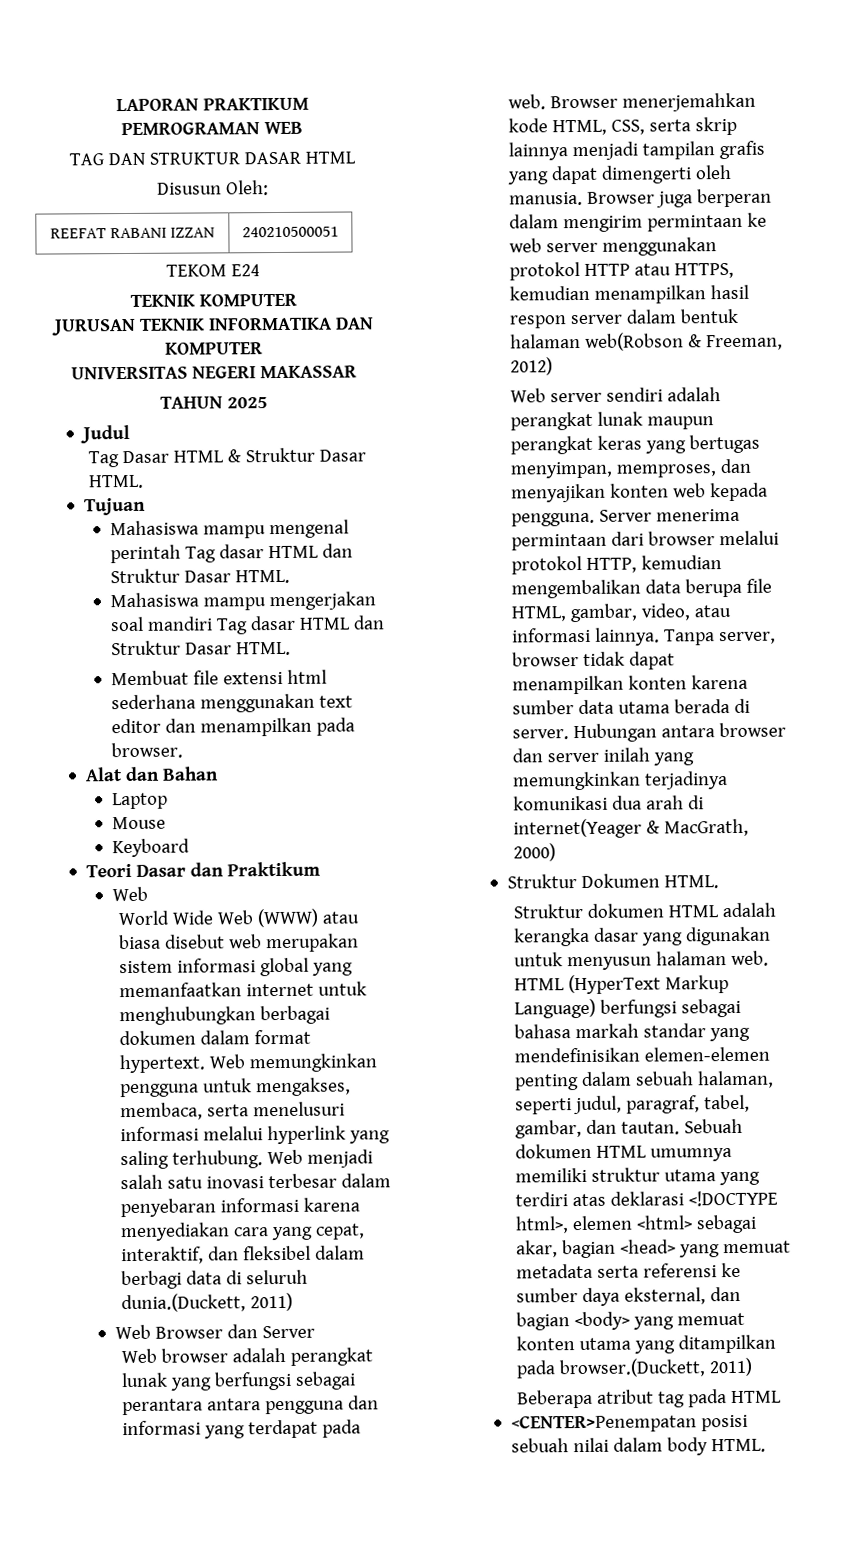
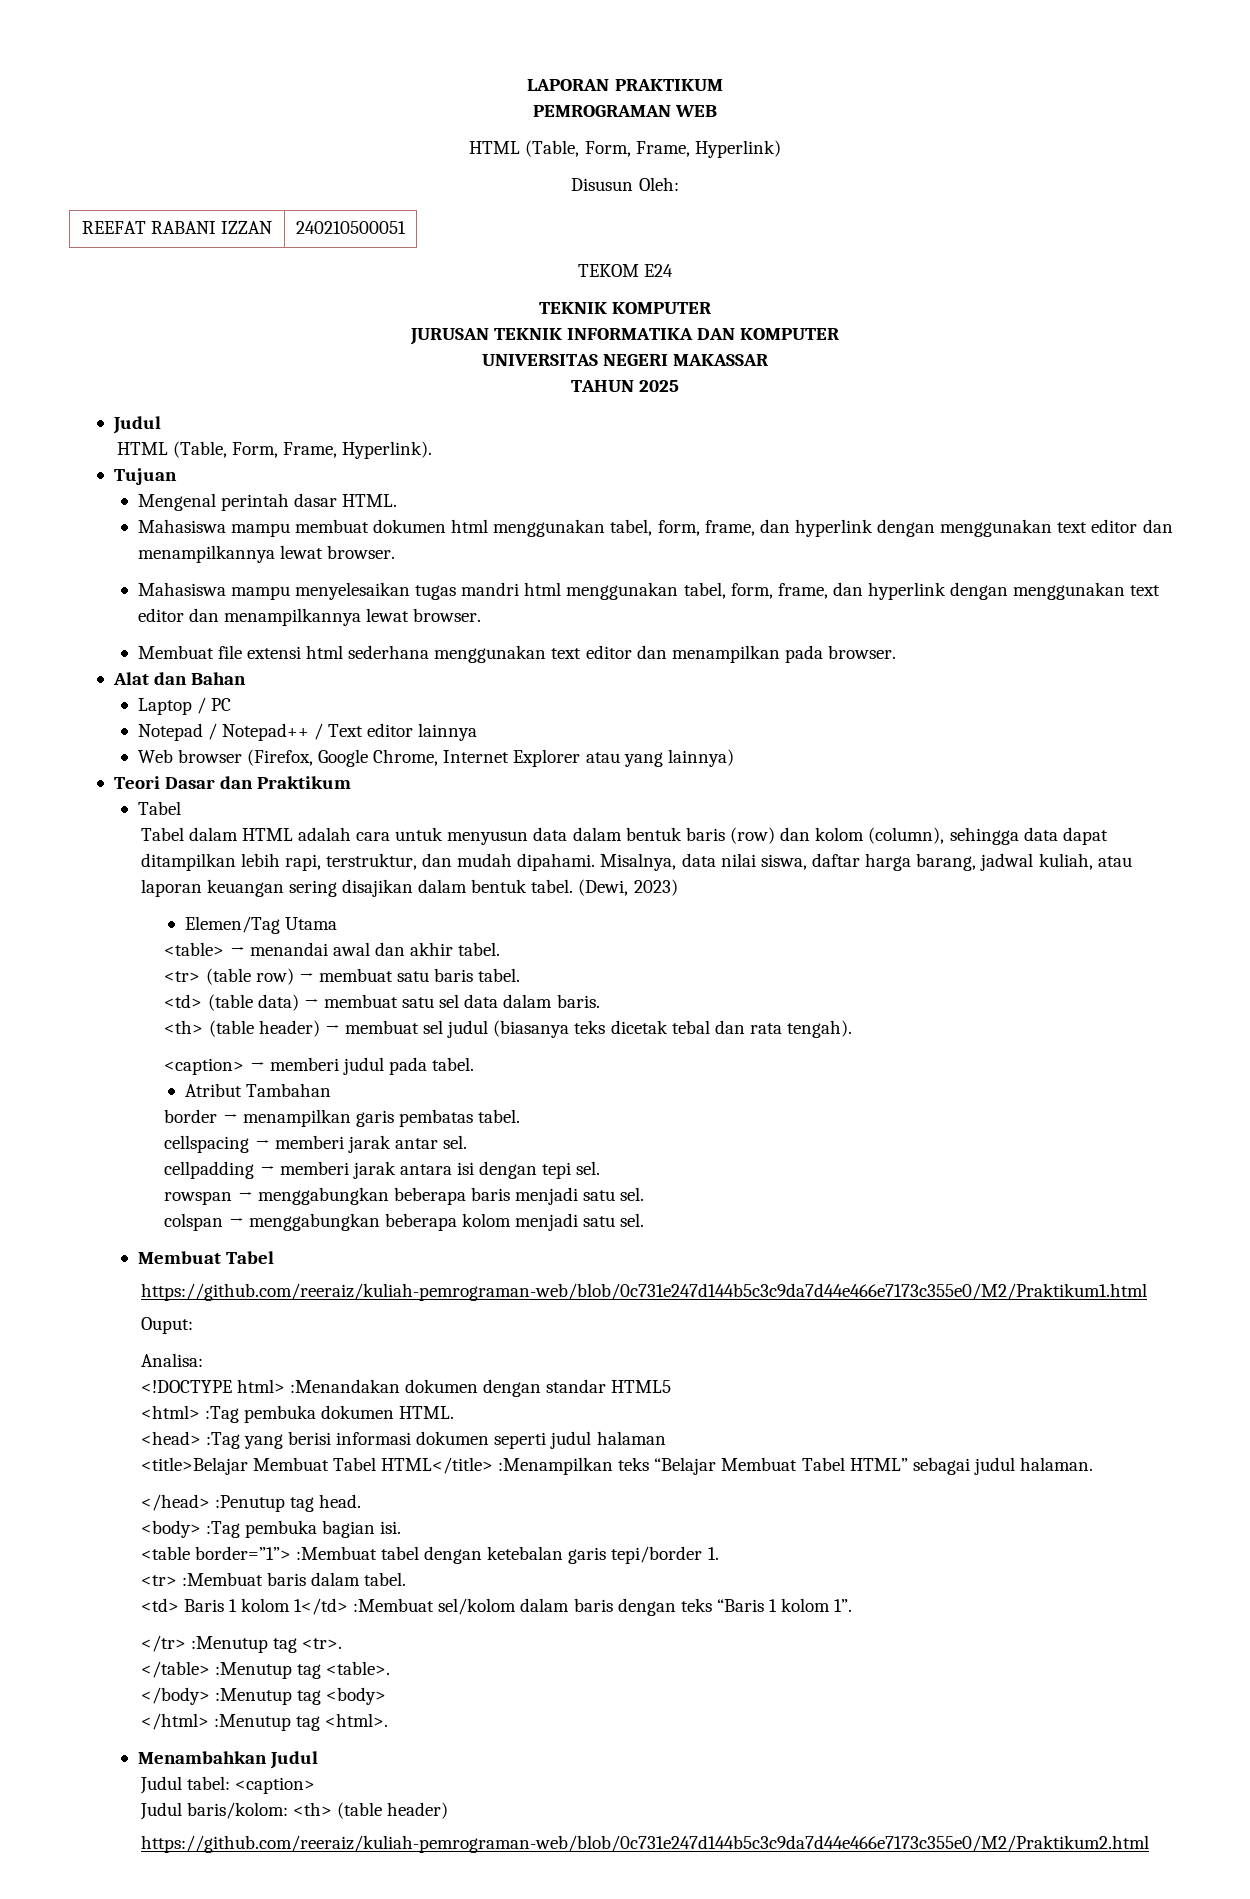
- TAG DAN STRUKTUR DASAR HTML
+ HTML (Table, Form, Frame, Hyperlink)
- Tag Dasar HTML & Struktur Dasar HTML.
+ HTML (Table, Form, Frame, Hyperlink).
  Tujuan
- Mahasiswa mampu mengenal perintah Tag dasar HTML dan Struktur Dasar HTML.
- Mahasiswa mampu mengerjakan soal mandiri Tag dasar HTML dan Struktur Dasar HTML.
+ Mengenal perintah dasar HTML.
+ Mahasiswa mampu membuat dokumen html menggunakan tabel, form, frame, dan hyperlink dengan menggunakan text editor dan menampilkannya lewat browser.
+ Mahasiswa mampu menyelesaikan tugas mandri html menggunakan tabel, form, frame, dan hyperlink dengan menggunakan text editor dan menampilkannya lewat browser.
- Laptop
- Mouse
- Keyboard
+ Laptop / PC
+ Notepad / Notepad++ / Text editor lainnya
+ Web browser (Firefox, Google Chrome, Internet Explorer atau yang lainnya)
  Teori Dasar dan Praktikum
- Web
- World Wide Web (WWW) atau biasa disebut web merupakan sistem informasi global yang memanfaatkan internet untuk menghubungkan berbagai dokumen dalam format hypertext. Web memungkinkan pengguna untuk mengakses, membaca, serta menelusuri informasi melalui hyperlink yang saling terhubung. Web menjadi salah satu inovasi terbesar dalam penyebaran informasi karena menyediakan cara yang cepat, interaktif, dan fleksibel dalam berbagi data di seluruh dunia.(Duckett, 2011)
- Web Browser dan Server
- Web browser adalah perangkat lunak yang berfungsi sebagai perantara antara pengguna dan informasi yang terdapat pada web. Browser menerjemahkan kode HTML, CSS, serta skrip lainnya menjadi tampilan grafis yang dapat dimengerti oleh manusia. Browser juga berperan dalam mengirim permintaan ke web server menggunakan protokol HTTP atau HTTPS, kemudian menampilkan hasil respon server dalam bentuk halaman web(Robson & Freeman, 2012)
- Web server sendiri adalah perangkat lunak maupun perangkat keras yang bertugas menyimpan, memproses, dan menyajikan konten web kepada pengguna. Server menerima permintaan dari browser melalui protokol HTTP, kemudian mengembalikan data berupa file HTML, gambar, video, atau informasi lainnya. Tanpa server, browser tidak dapat menampilkan konten karena sumber data utama berada di server. Hubungan antara browser dan server inilah yang memungkinkan terjadinya komunikasi dua arah di internet(Yeager & MacGrath, 2000)
- Struktur Dokumen HTML.
- Struktur dokumen HTML adalah kerangka dasar yang digunakan untuk menyusun halaman web. HTML (HyperText Markup Language) berfungsi sebagai bahasa markah standar yang mendefinisikan elemen-elemen penting dalam sebuah halaman, seperti judul, paragraf, tabel, gambar, dan tautan. Sebuah dokumen HTML umumnya memiliki struktur utama yang terdiri atas deklarasi <!DOCTYPE html>, elemen <html> sebagai akar, bagian <head> yang memuat metadata serta referensi ke sumber daya eksternal, dan bagian <body> yang memuat konten utama yang ditampilkan pada browser.(Duckett, 2011)
- Beberapa atribut tag pada HTML
- <CENTER>Penempatan posisi sebuah nilai dalam body HTML.
+ Tabel
+ Tabel dalam HTML adalah cara untuk menyusun data dalam bentuk baris (row) dan kolom (column), sehingga data dapat ditampilkan lebih rapi, terstruktur, dan mudah dipahami. Misalnya, data nilai siswa, daftar harga barang, jadwal kuliah, atau laporan keuangan sering disajikan dalam bentuk tabel. (Dewi, 2023)
+ Elemen/Tag Utama
+ <table> → menandai awal dan akhir tabel.
+ <tr> (table row) → membuat satu baris tabel.
+ <td> (table data) → membuat satu sel data dalam baris.
+ <th> (table header) → membuat sel judul (biasanya teks dicetak tebal dan rata tengah).
+ <caption> → memberi judul pada tabel.
+ Atribut Tambahan
+ border → menampilkan garis pembatas tabel.
+ cellspacing → memberi jarak antar sel.
+ cellpadding → memberi jarak antara isi dengan tepi sel.
+ rowspan → menggabungkan beberapa baris menjadi satu sel.
+ colspan → menggabungkan beberapa kolom menjadi satu sel.
+ Membuat Tabel
+ https://github.com/reeraiz/kuliah-pemrograman-web/blob/0c731e247d144b5c3c9da7d44e466e7173c355e0/M2/Praktikum1.html
+ Ouput:
+ Analisa:
+ <!DOCTYPE html> :Menandakan dokumen dengan standar HTML5
+ <html> :Tag pembuka dokumen HTML.
+ <head> :Tag yang berisi informasi dokumen seperti judul halaman
+ <title>Belajar Membuat Tabel HTML</title> :Menampilkan teks “Belajar Membuat Tabel HTML” sebagai judul halaman.
+ </head> :Penutup tag head.
+ <body> :Tag pembuka bagian isi.
+ <table border=”1”> :Membuat tabel dengan ketebalan garis tepi/border 1.
+ <tr> :Membuat baris dalam tabel.
+ <td> Baris 1 kolom 1</td> :Membuat sel/kolom dalam baris dengan teks “Baris 1 kolom 1”.
+ </tr> :Menutup tag <tr>.
+ </table> :Menutup tag <table>.
+ </body> :Menutup tag <body>
+ </html> :Menutup tag <html>.
+ Menambahkan Judul
+ Judul tabel: <caption>
+ Judul baris/kolom: <th> (table header)
+ https://github.com/reeraiz/kuliah-pemrograman-web/blob/0c731e247d144b5c3c9da7d44e466e7173c355e0/M2/Praktikum2.html

